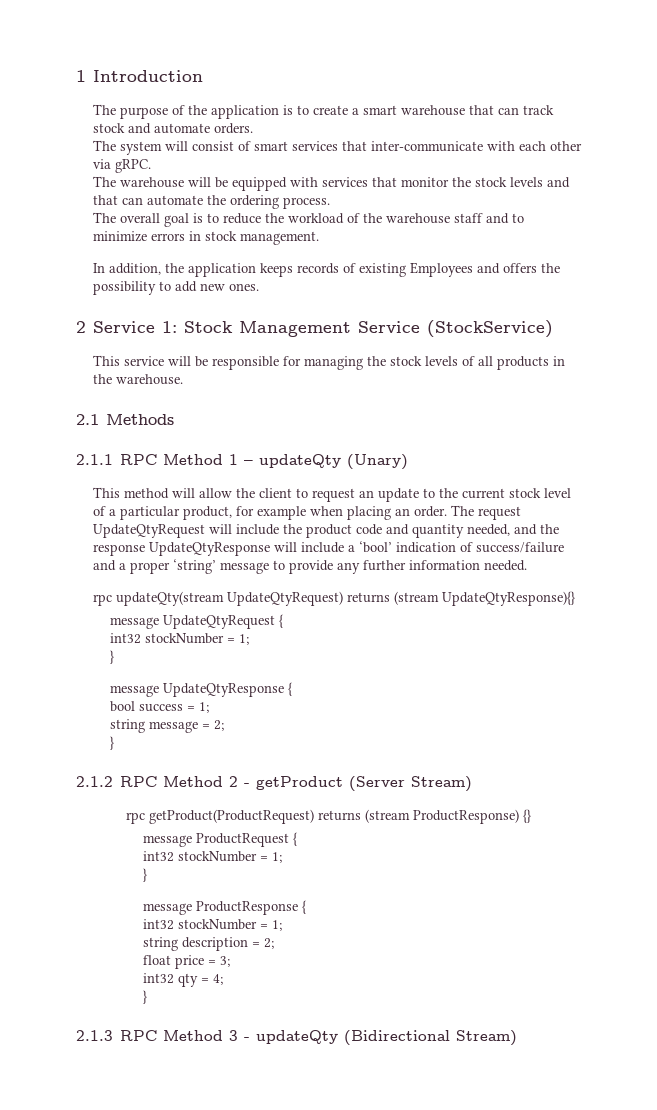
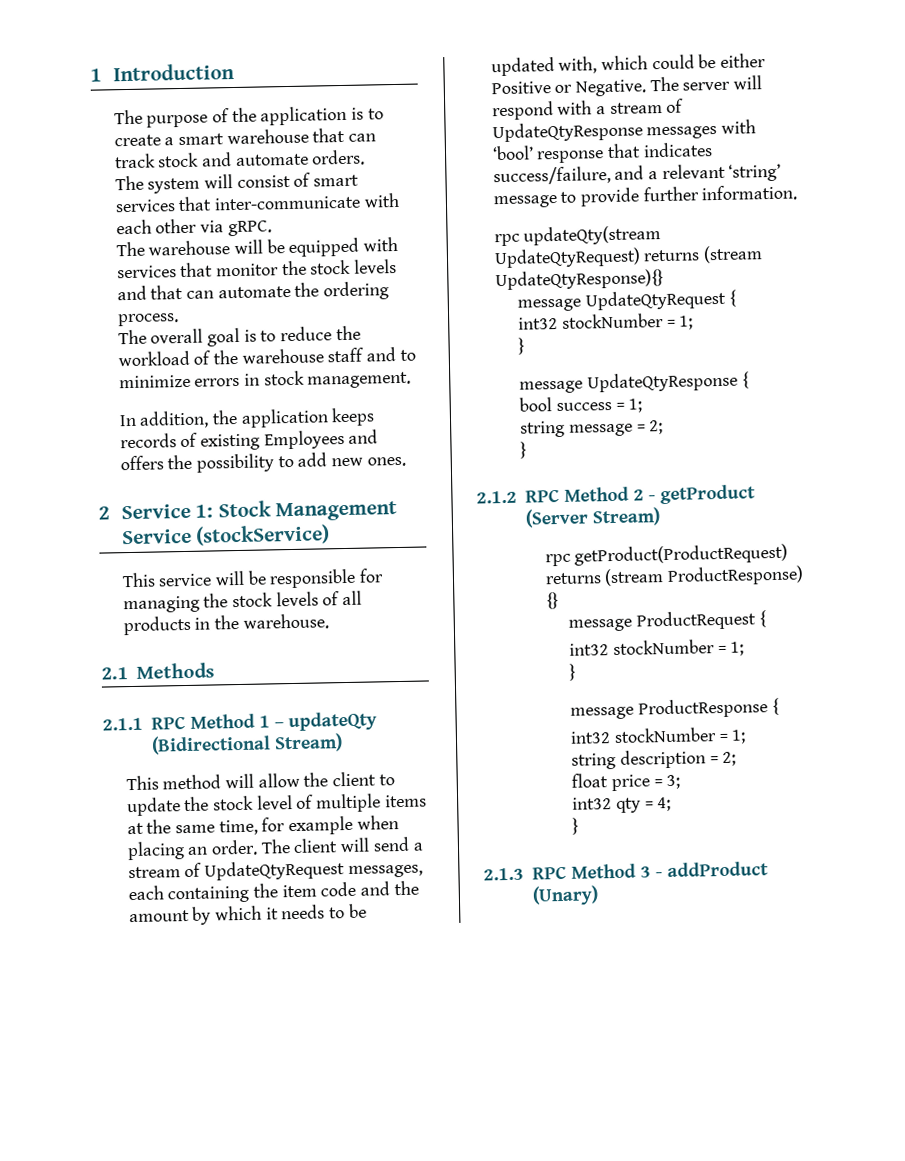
- 2 Service 1: Stock Management Service (StockService)
+ 2 Service 1: Stock Management Service (stockService)
- 2.1.1 RPC Method 1 – updateQty (Unary)
+ 2.1.1 RPC Method 1 – updateQty (Bidirectional Stream)
- This method will allow the client to request an update to the current stock level of a particular product, for example when placing an order.
+ This method will allow the client to update the stock level of multiple items at the same time, for example when placing an order.
- The request UpdateQtyRequest will include the product code and quantity needed, and the response UpdateQtyResponse will include a ‘bool’ indication of success/failure and a proper ‘string’ message to provide any further information needed.
+ The client will send a stream of UpdateQtyRequest messages, each containing the item code and the amount by which it needs to be updated with, which could be either Positive or Negative. The server will respond with a stream of UpdateQtyResponse messages with ‘bool’ response that indicates success/failure, and a relevant ‘string’ message to provide further information.
- 2.1.3 RPC Method 3 - updateQty (Bidirectional Stream)
+ 2.1.3 RPC Method 3 - addProduct (Unary)

